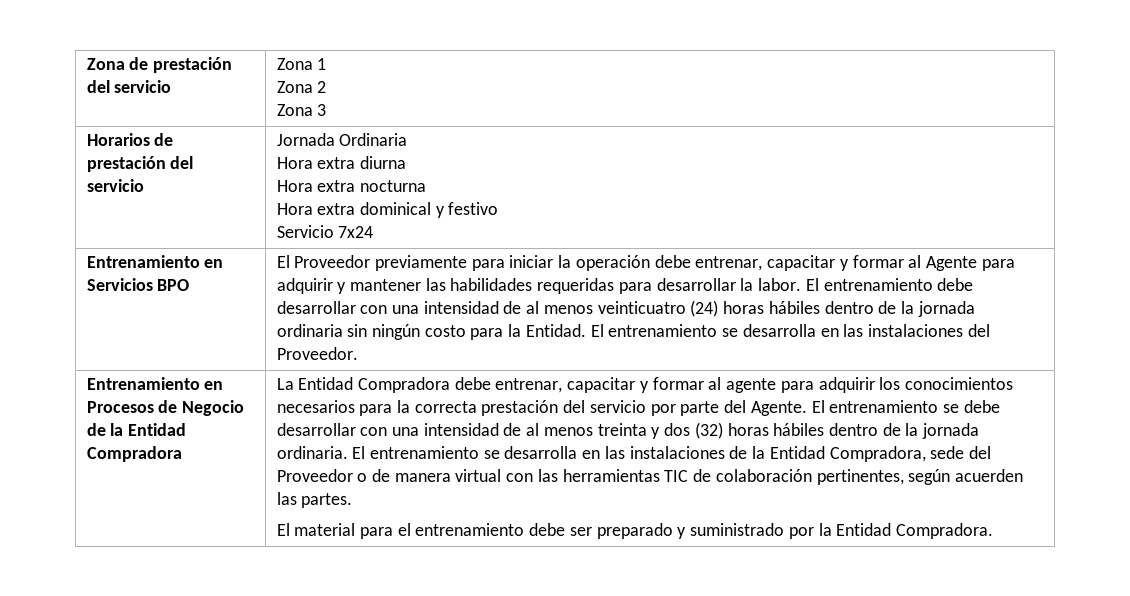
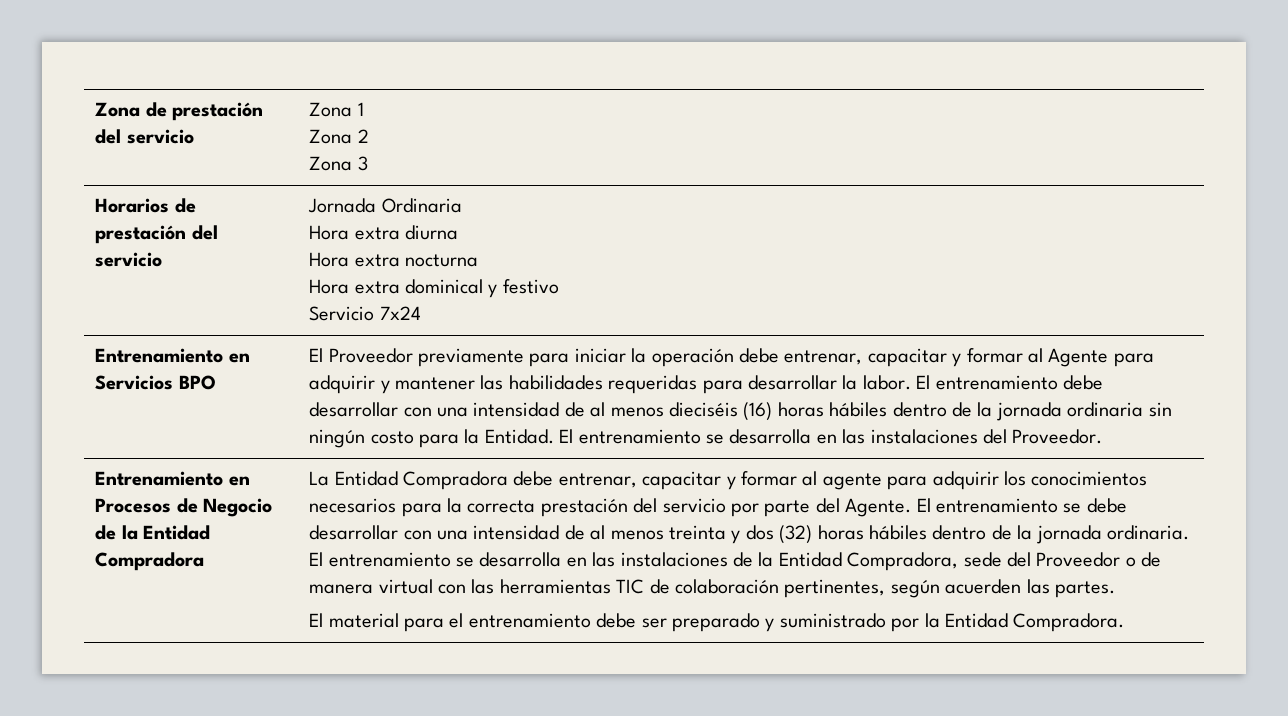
- El entrenamiento debe desarrollar con una intensidad de al menos veinticuatro (24) horas hábiles dentro de la jornada ordinaria sin ningún costo para la Entidad.
+ El entrenamiento debe desarrollar con una intensidad de al menos dieciséis (16) horas hábiles dentro de la jornada ordinaria sin ningún costo para la Entidad.

